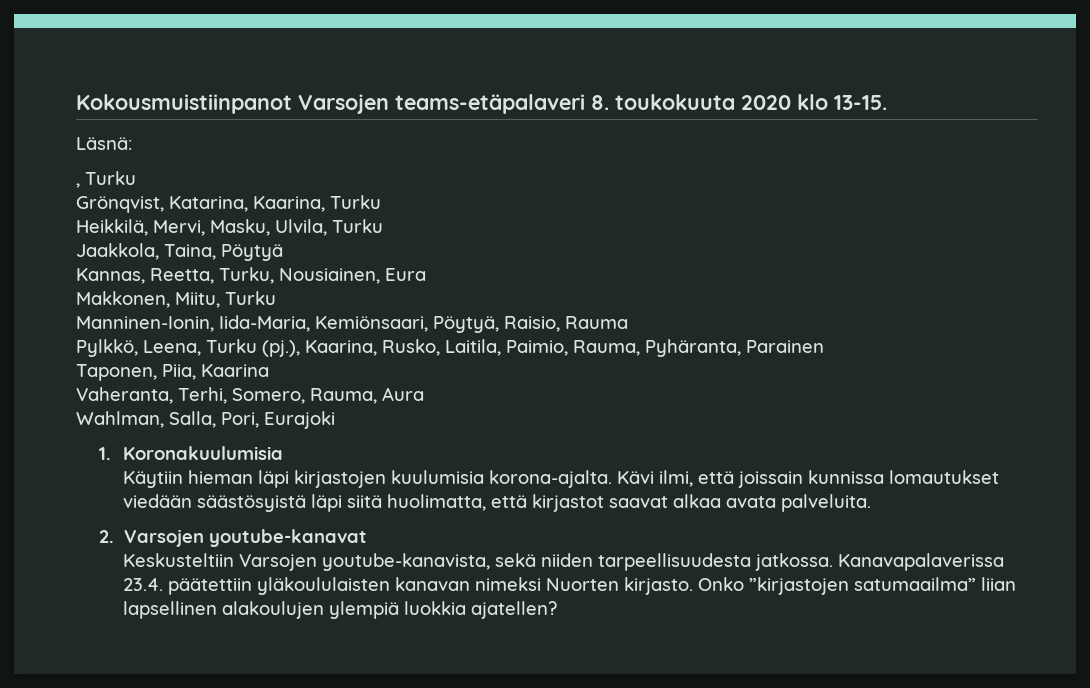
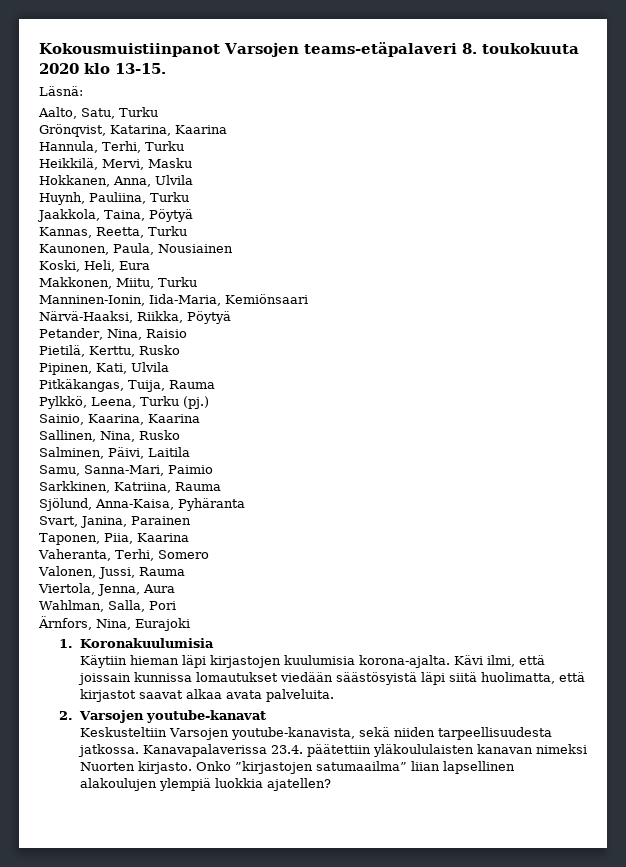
- , Turku
+ Aalto, Satu, Turku
- Grönqvist, Katarina, Kaarina, Turku
+ Grönqvist, Katarina, Kaarina
+ Hannula, Terhi, Turku
- Heikkilä, Mervi, Masku, Ulvila, Turku
+ Heikkilä, Mervi, Masku
+ Hokkanen, Anna, Ulvila
+ Huynh, Pauliina, Turku
- Kannas, Reetta, Turku, Nousiainen, Eura
+ Kannas, Reetta, Turku
+ Kaunonen, Paula, Nousiainen
+ Koski, Heli, Eura
- Manninen-Ionin, Iida-Maria, Kemiönsaari, Pöytyä, Raisio, Rauma
- Pylkkö, Leena, Turku (pj.), Kaarina, Rusko, Laitila, Paimio, Rauma, Pyhäranta, Parainen
+ Manninen-Ionin, Iida-Maria, Kemiönsaari
+ Närvä-Haaksi, Riikka, Pöytyä
+ Petander, Nina, Raisio
+ Pietilä, Kerttu, Rusko
+ Pipinen, Kati, Ulvila
+ Pitkäkangas, Tuija, Rauma
+ Pylkkö, Leena, Turku (pj.)
+ Sainio, Kaarina, Kaarina
+ Sallinen, Nina, Rusko
+ Salminen, Päivi, Laitila
+ Samu, Sanna-Mari, Paimio
+ Sarkkinen, Katriina, Rauma
+ Sjölund, Anna-Kaisa, Pyhäranta
+ Svart, Janina, Parainen
- Vaheranta, Terhi, Somero, Rauma, Aura
+ Vaheranta, Terhi, Somero
+ Valonen, Jussi, Rauma
+ Viertola, Jenna, Aura
- Wahlman, Salla, Pori, Eurajoki
+ Wahlman, Salla, Pori
+ Ärnfors, Nina, Eurajoki

